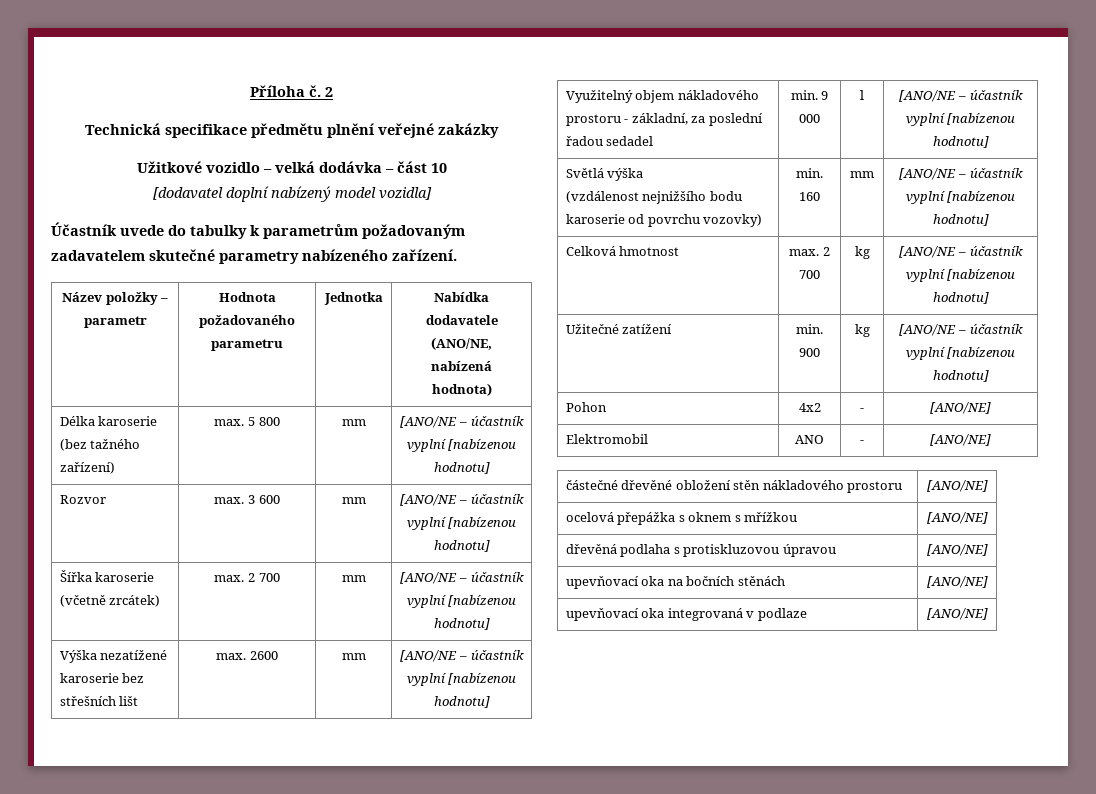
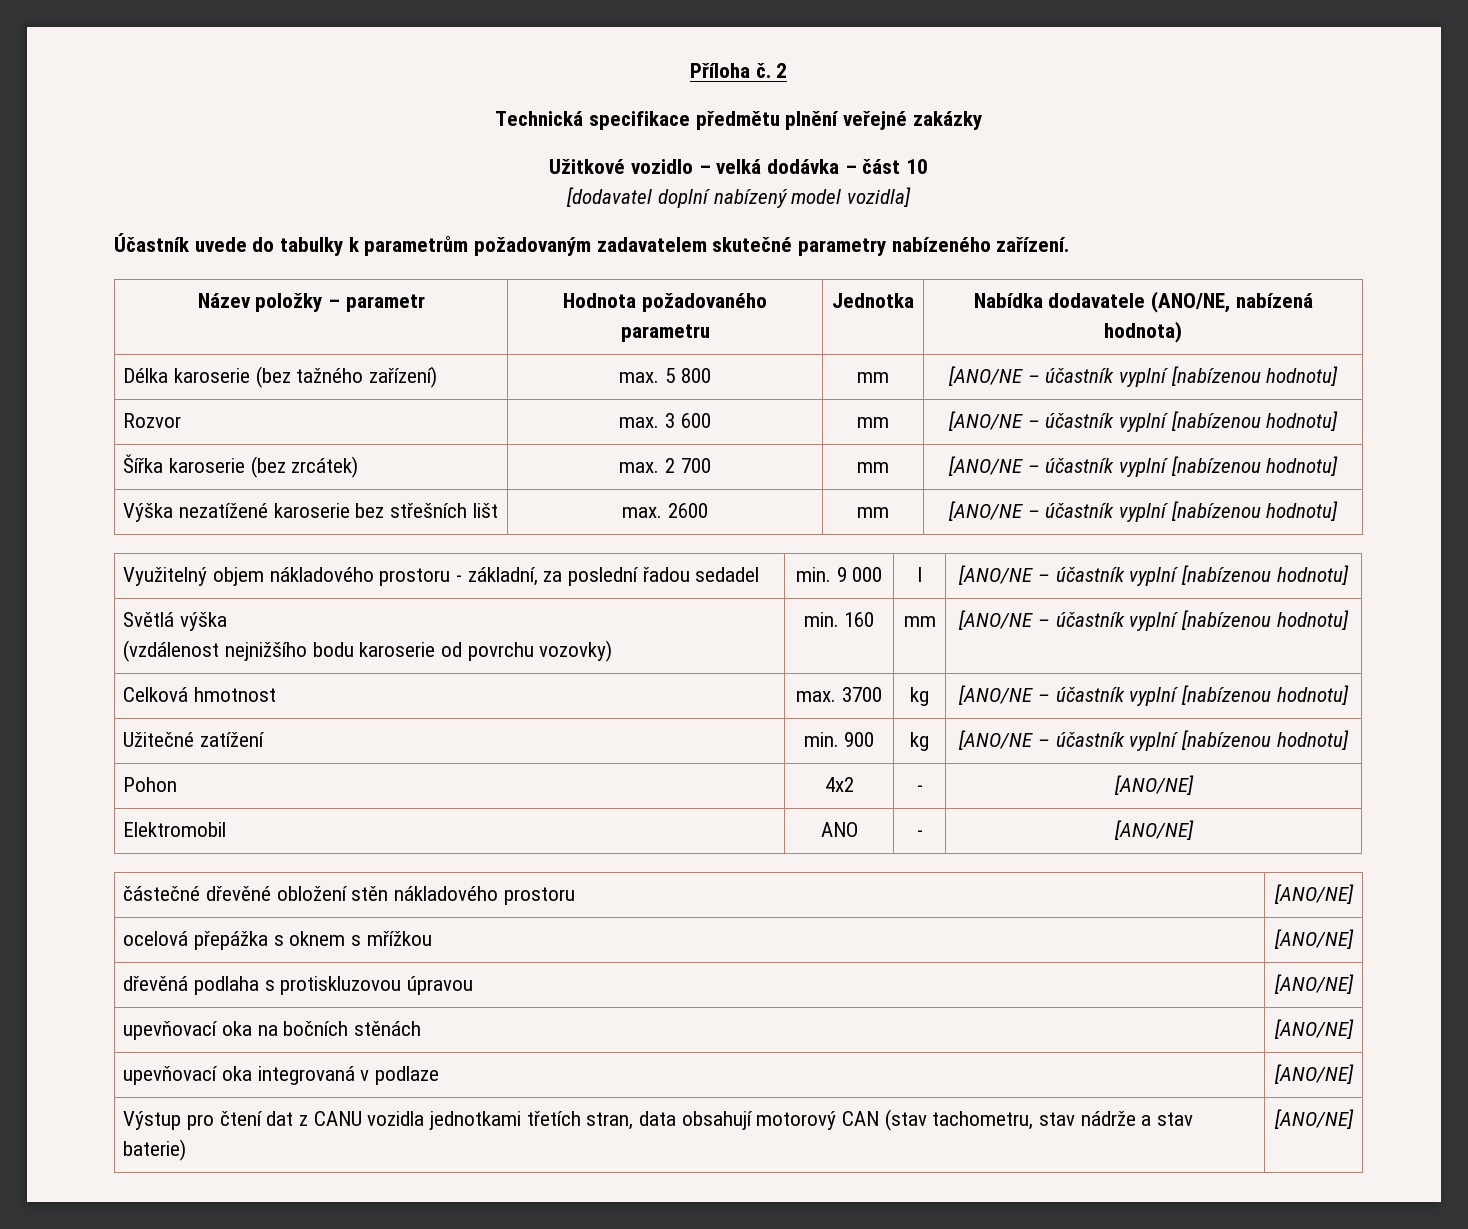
- Šířka karoserie (včetně zrcátek) | max. 2 700 | mm | [ANO/NE – účastník vyplní [nabízenou hodnotu]
+ Šířka karoserie (bez zrcátek) | max. 2 700 | mm | [ANO/NE – účastník vyplní [nabízenou hodnotu]
- Celková hmotnost | max. 2 700 | kg | [ANO/NE – účastník vyplní [nabízenou hodnotu]
+ Celková hmotnost | max. 3700 | kg | [ANO/NE – účastník vyplní [nabízenou hodnotu]
+ Výstup pro čtení dat z CANU vozidla jednotkami třetích stran, data obsahují motorový CAN (stav tachometru, stav nádrže a stav baterie) | [ANO/NE]

